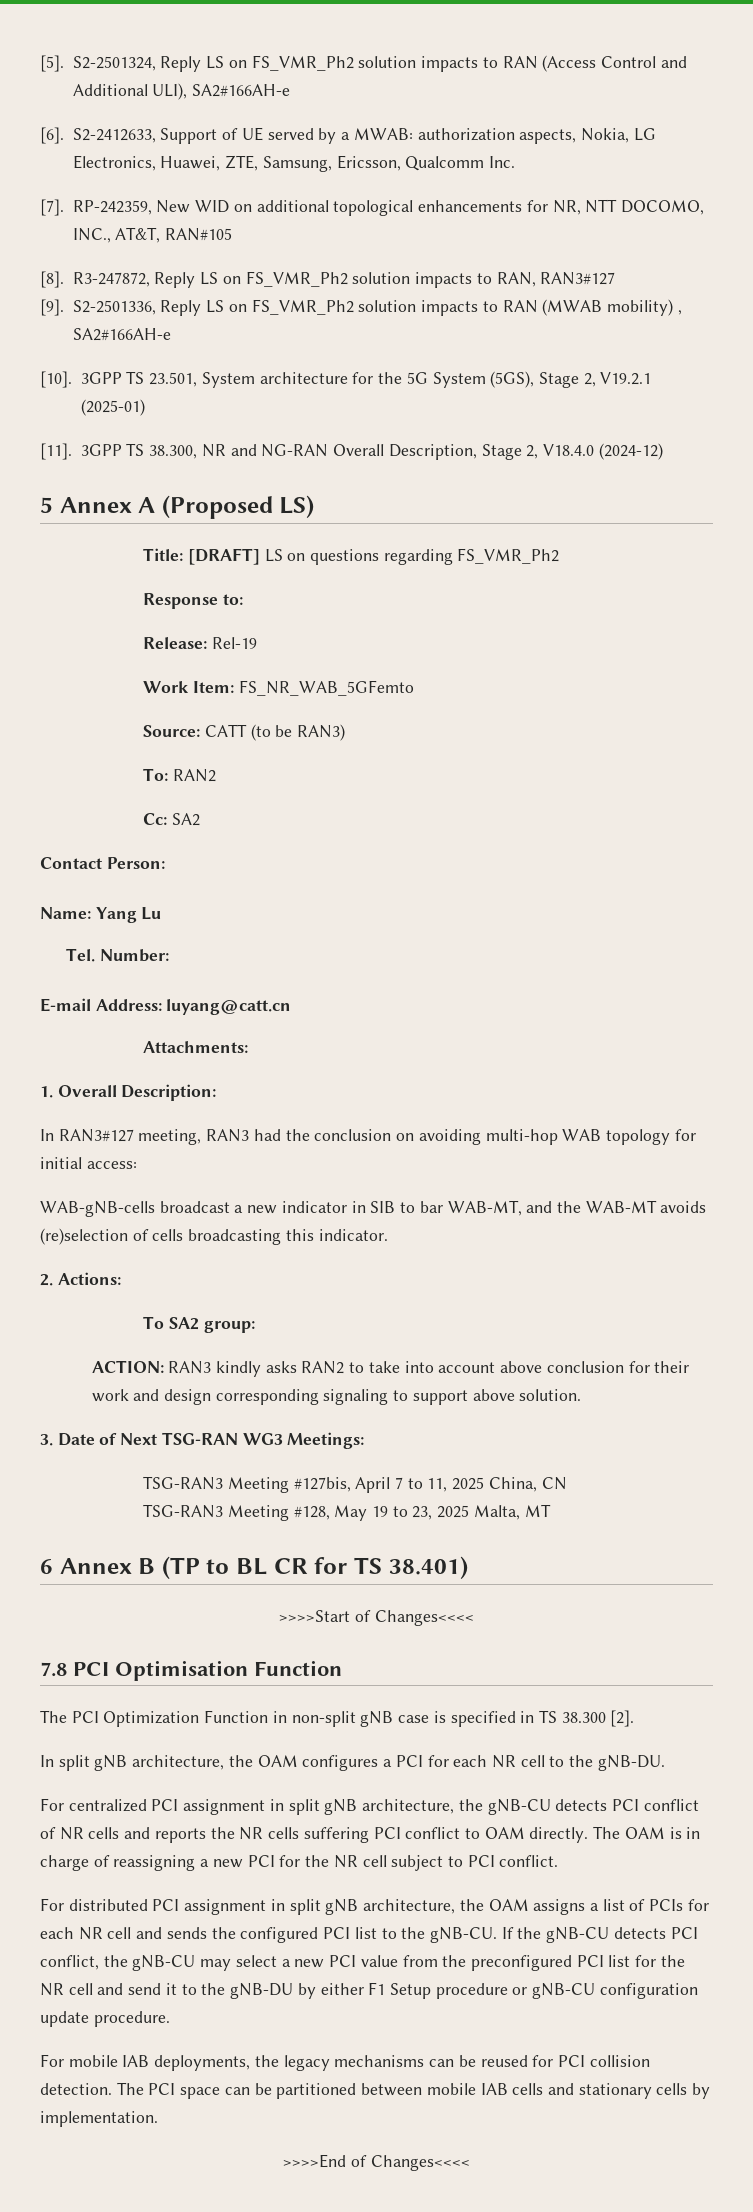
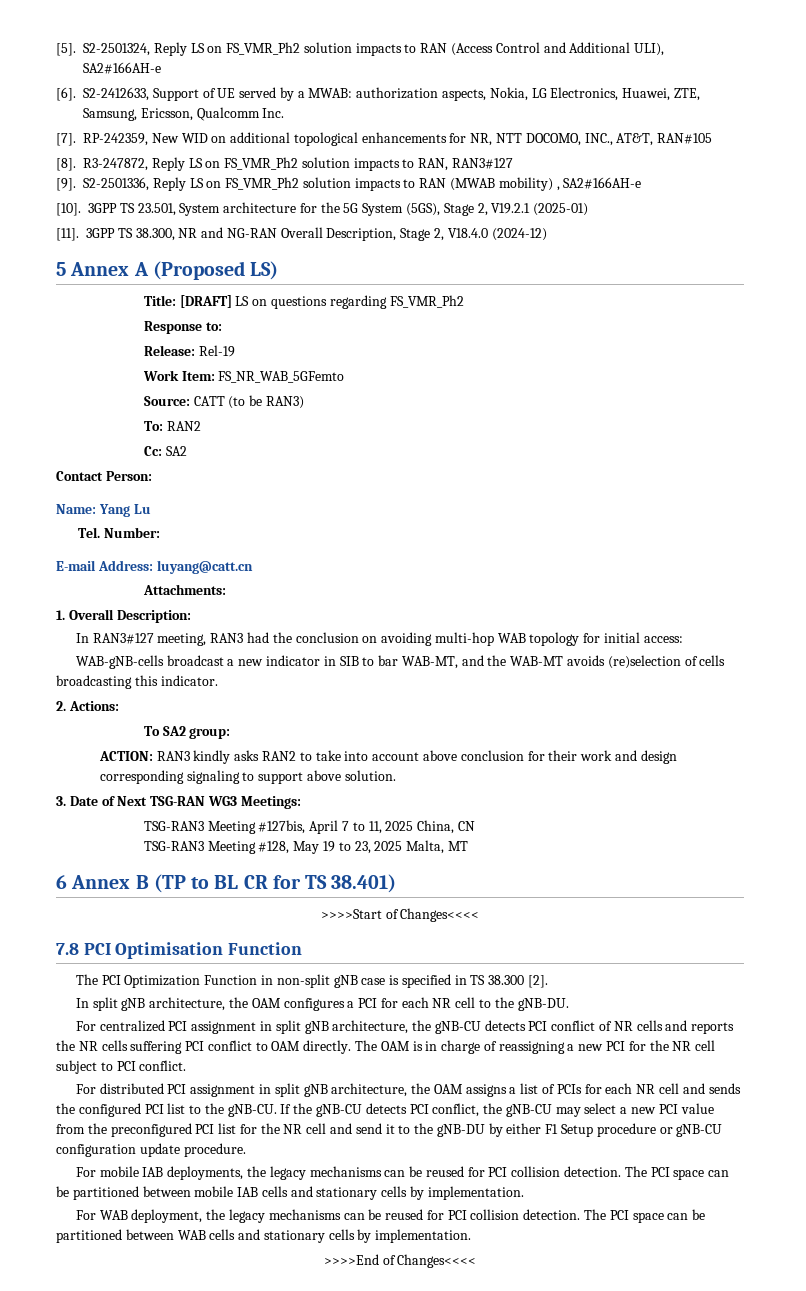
+ For WAB deployment, the legacy mechanisms can be reused for PCI collision detection. The PCI space can be partitioned between WAB cells and stationary cells by implementation.

